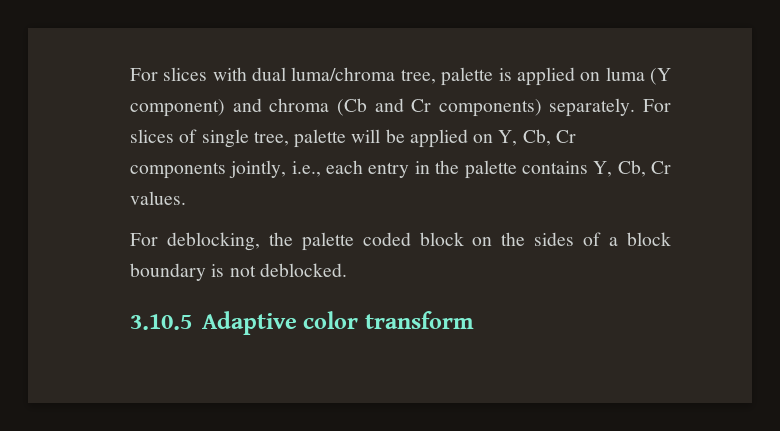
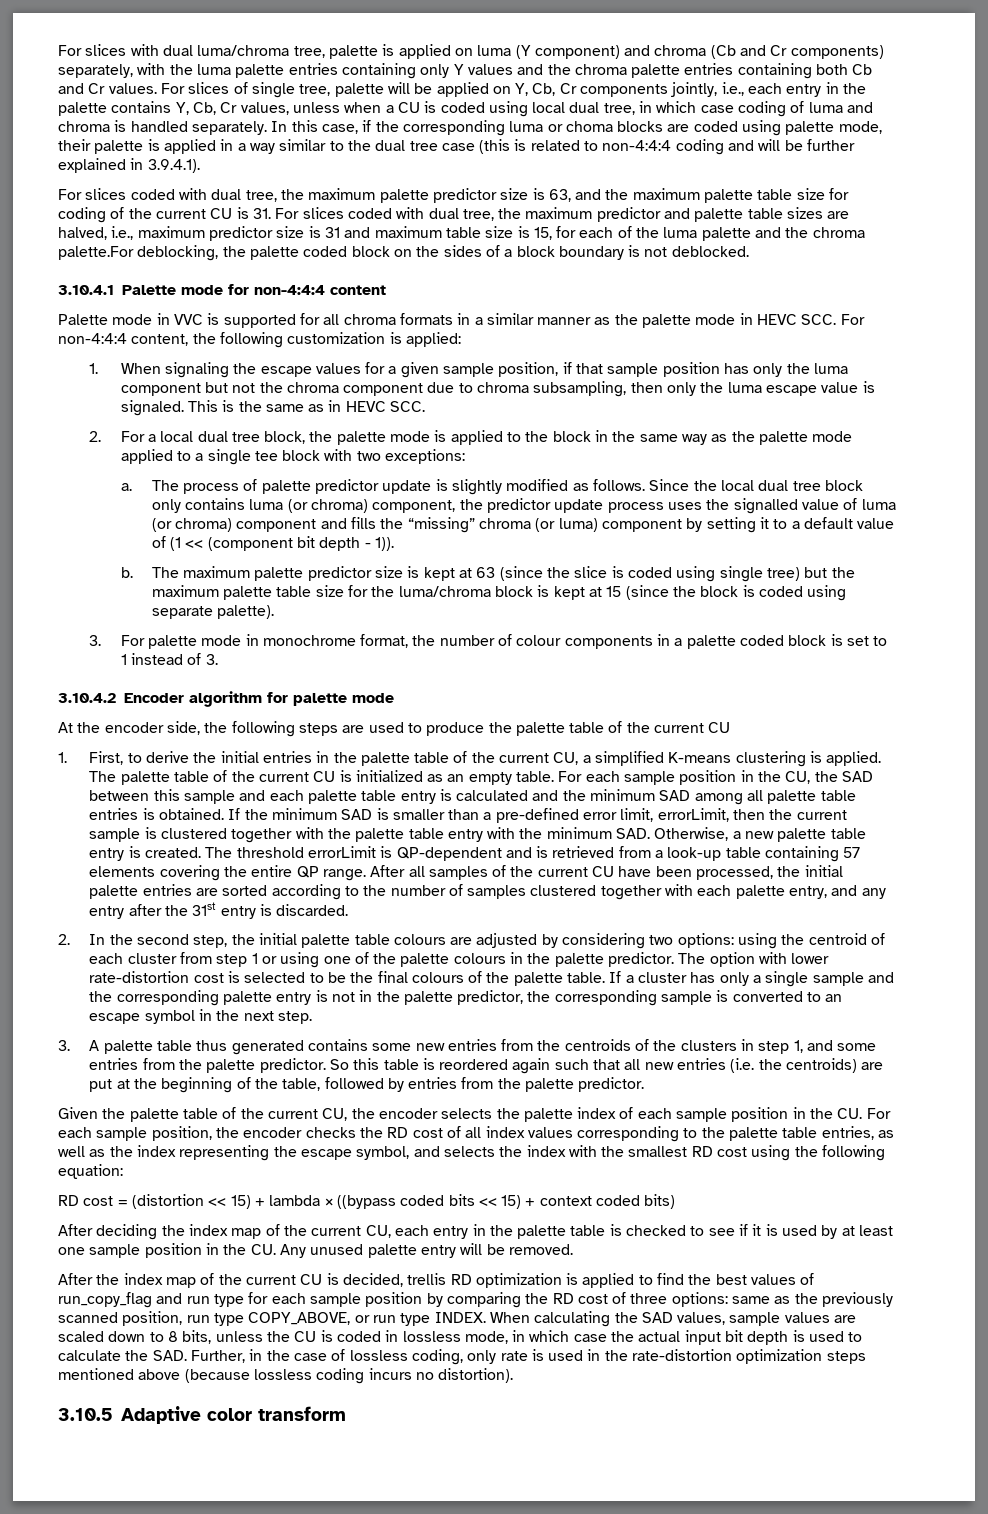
- For slices with dual luma/chroma tree, palette is applied on luma (Y component) and chroma (Cb and Cr components) separately.
+ For slices with dual luma/chroma tree, palette is applied on luma (Y component) and chroma (Cb and Cr components) separately, with the luma palette entries containing only Y values and the chroma palette entries containing both Cb and Cr values.
- For slices of single tree, palette will be applied on Y, Cb, Cr components jointly, i.e., each entry in the palette contains Y, Cb, Cr values.
- For deblocking, the palette coded block on the sides of a block boundary is not deblocked.
+ For slices of single tree, palette will be applied on Y, Cb, Cr components jointly, i.e., each entry in the palette contains Y, Cb, Cr values, unless when a CU is coded using local dual tree, in which case coding of luma and chroma is handled separately. In this case, if the corresponding luma or choma blocks are coded using palette mode, their palette is applied in a way similar to the dual tree case (this is related to non-4:4:4 coding and will be further explained in 3.9.4.1).
+ For slices coded with dual tree, the maximum palette predictor size is 63, and the maximum palette table size for coding of the current CU is 31. For slices coded with dual tree, the maximum predictor and palette table sizes are halved, i.e., maximum predictor size is 31 and maximum table size is 15, for each of the luma palette and the chroma palette.For deblocking, the palette coded block on the sides of a block boundary is not deblocked.
+ 3.10.4.1 Palette mode for non-4:4:4 content
+ Palette mode in VVC is supported for all chroma formats in a similar manner as the palette mode in HEVC SCC. For non-4:4:4 content, the following customization is applied:
+ 1. When signaling the escape values for a given sample position, if that sample position has only the luma component but not the chroma component due to chroma subsampling, then only the luma escape value is signaled. This is the same as in HEVC SCC.
+ 2. For a local dual tree block, the palette mode is applied to the block in the same way as the palette mode applied to a single tee block with two exceptions:
+ a. The process of palette predictor update is slightly modified as follows. Since the local dual tree block only contains luma (or chroma) component, the predictor update process uses the signalled value of luma (or chroma) component and fills the “missing” chroma (or luma) component by setting it to a default value of (1 << (component bit depth - 1)).
+ b. The maximum palette predictor size is kept at 63 (since the slice is coded using single tree) but the maximum palette table size for the luma/chroma block is kept at 15 (since the block is coded using separate palette).
+ 3. For palette mode in monochrome format, the number of colour components in a palette coded block is set to 1 instead of 3.
+ 3.10.4.2 Encoder algorithm for palette mode
+ At the encoder side, the following steps are used to produce the palette table of the current CU
+ 1. First, to derive the initial entries in the palette table of the current CU, a simplified K-means clustering is applied. The palette table of the current CU is initialized as an empty table. For each sample position in the CU, the SAD between this sample and each palette table entry is calculated and the minimum SAD among all palette table entries is obtained. If the minimum SAD is smaller than a pre-defined error limit, errorLimit, then the current sample is clustered together with the palette table entry with the minimum SAD. Otherwise, a new palette table entry is created. The threshold errorLimit is QP-dependent and is retrieved from a look-up table containing 57 elements covering the entire QP range. After all samples of the current CU have been processed, the initial palette entries are sorted according to the number of samples clustered together with each palette entry, and any entry after the 31st entry is discarded.
+ 2. In the second step, the initial palette table colours are adjusted by considering two options: using the centroid of each cluster from step 1 or using one of the palette colours in the palette predictor. The option with lower rate-distortion cost is selected to be the final colours of the palette table. If a cluster has only a single sample and the corresponding palette entry is not in the palette predictor, the corresponding sample is converted to an escape symbol in the next step.
+ 3. A palette table thus generated contains some new entries from the centroids of the clusters in step 1, and some entries from the palette predictor. So this table is reordered again such that all new entries (i.e. the centroids) are put at the beginning of the table, followed by entries from the palette predictor.
+ Given the palette table of the current CU, the encoder selects the palette index of each sample position in the CU. For each sample position, the encoder checks the RD cost of all index values corresponding to the palette table entries, as well as the index representing the escape symbol, and selects the index with the smallest RD cost using the following equation:
+ RD cost = (distortion << 15) + lambda × ((bypass coded bits << 15) + context coded bits)
+ After deciding the index map of the current CU, each entry in the palette table is checked to see if it is used by at least one sample position in the CU. Any unused palette entry will be removed.
+ After the index map of the current CU is decided, trellis RD optimization is applied to find the best values of run_copy_flag and run type for each sample position by comparing the RD cost of three options: same as the previously scanned position, run type COPY_ABOVE, or run type INDEX. When calculating the SAD values, sample values are scaled down to 8 bits, unless the CU is coded in lossless mode, in which case the actual input bit depth is used to calculate the SAD. Further, in the case of lossless coding, only rate is used in the rate-distortion optimization steps mentioned above (because lossless coding incurs no distortion).

